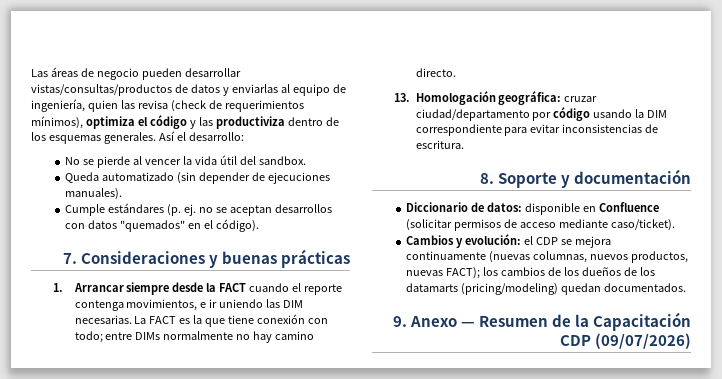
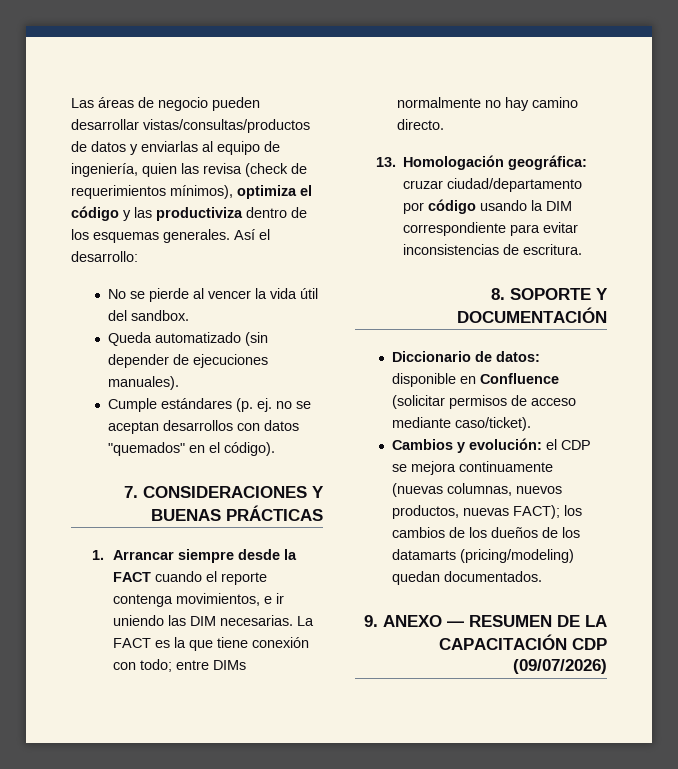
- 7. Consideraciones y buenas prácticas
+ 7. CONSIDERACIONES Y BUENAS PRÁCTICAS
- 8. Soporte y documentación
+ 8. SOPORTE Y DOCUMENTACIÓN
- 9. Anexo — Resumen de la Capacitación CDP (09/07/2026)
+ 9. ANEXO — RESUMEN DE LA CAPACITACIÓN CDP (09/07/2026)

